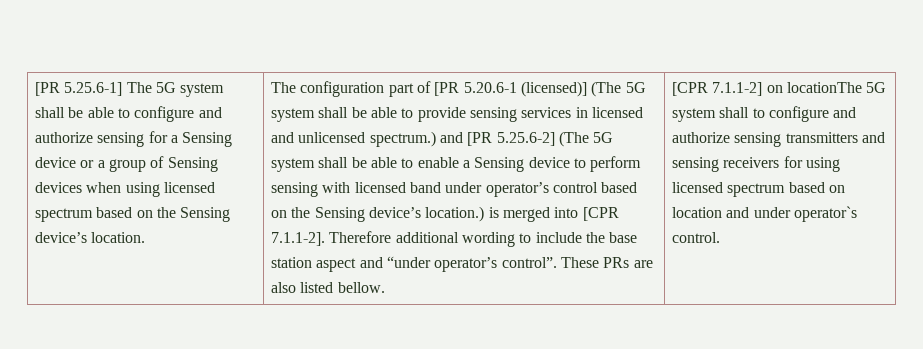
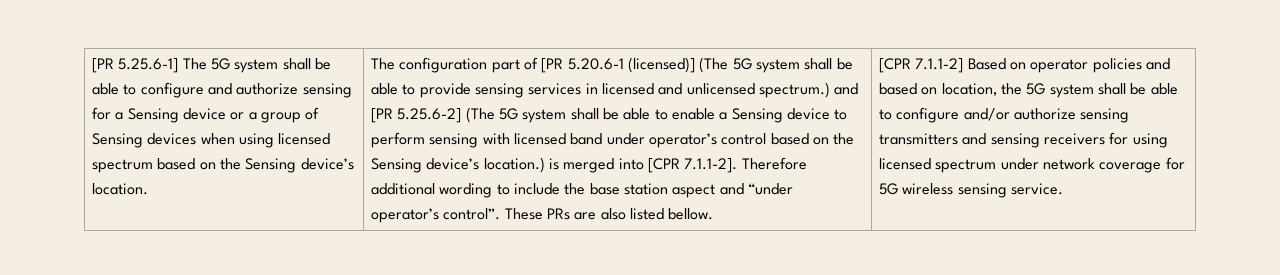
- [CPR 7.1.1-2] on locationThe 5G system shall to configure and authorize sensing transmitters and sensing receivers for using licensed spectrum based on location and under operator`s control.
+ [CPR 7.1.1-2] Based on operator policies and based on location, the 5G system shall be able to configure and/or authorize sensing transmitters and sensing receivers for using licensed spectrum under network coverage for 5G wireless sensing service.

